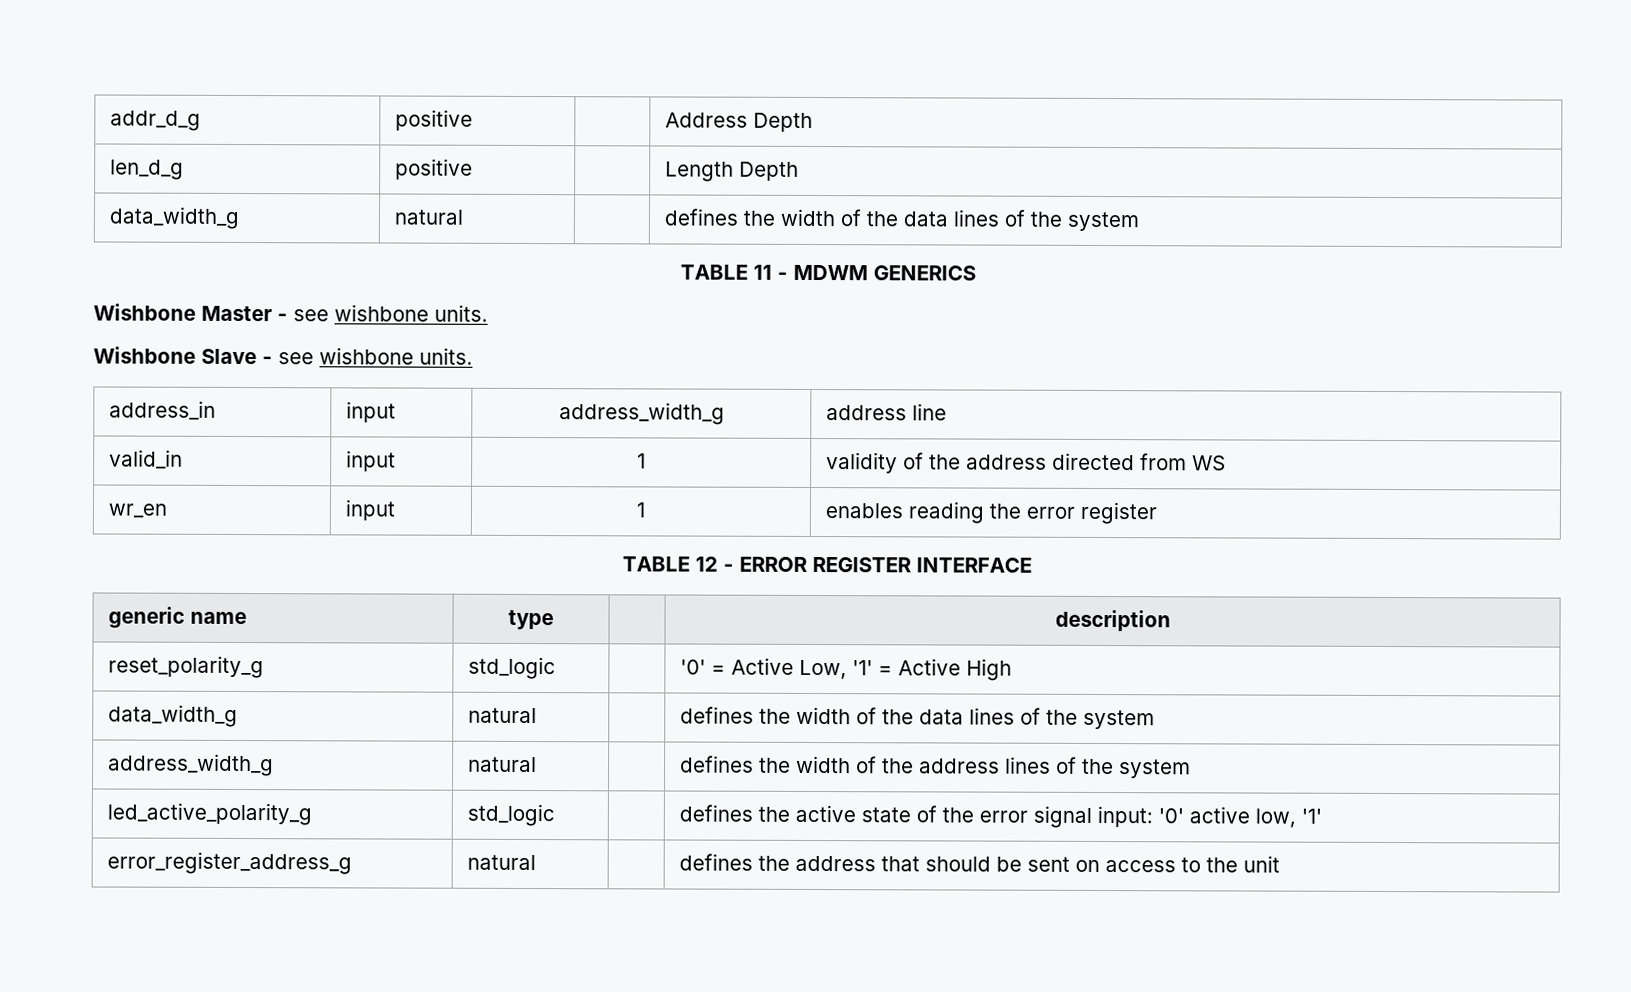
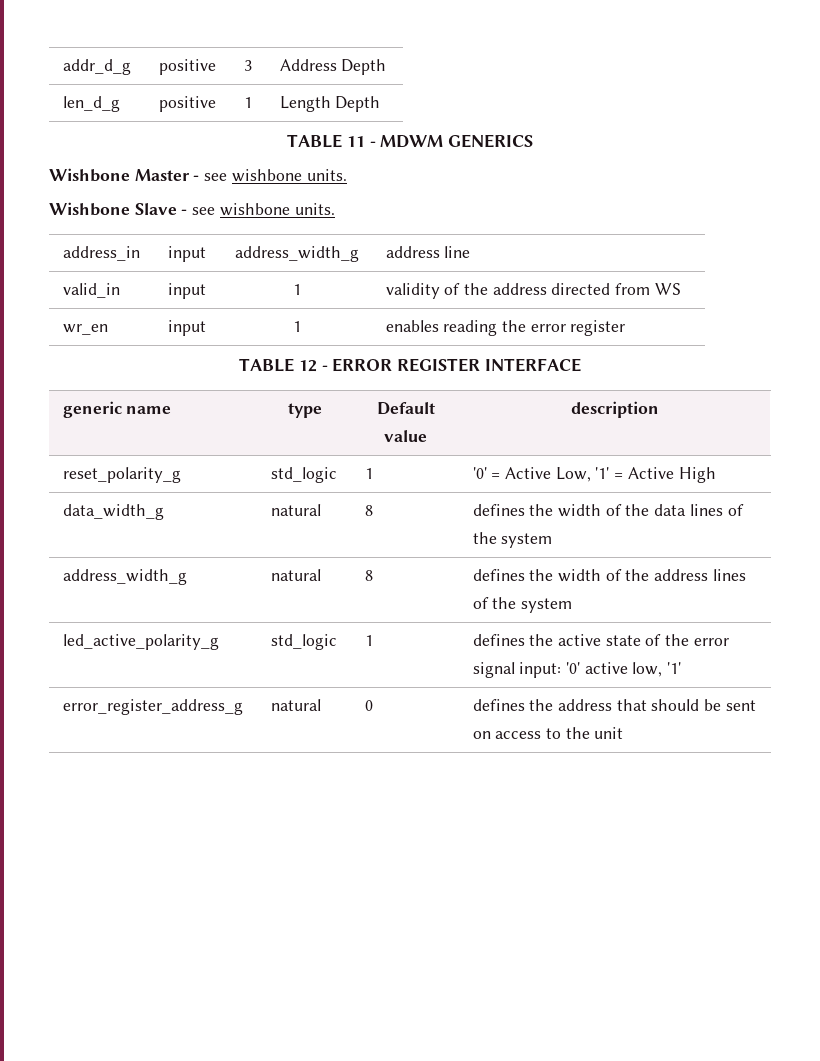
- addr_d_g | positive | | Address Depth
+ addr_d_g | positive | 3 | Address Depth
- len_d_g | positive | | Length Depth
- data_width_g | natural | | defines the width of the data lines of the system
+ len_d_g | positive | 1 | Length Depth
- generic name | type | | description
+ generic name | type | Default value | description
- reset_polarity_g | std_logic | | '0' = Active Low, '1' = Active High
- data_width_g | natural | | defines the width of the data lines of the system
+ reset_polarity_g | std_logic | 1 | '0' = Active Low, '1' = Active High
+ data_width_g | natural | 8 | defines the width of the data lines of the system
- address_width_g | natural | | defines the width of the address lines of the system
+ address_width_g | natural | 8 | defines the width of the address lines of the system
- led_active_polarity_g | std_logic | | defines the active state of the error signal input: '0' active low, '1'
+ led_active_polarity_g | std_logic | 1 | defines the active state of the error signal input: '0' active low, '1'
- error_register_address_g | natural | | defines the address that should be sent on access to the unit
+ error_register_address_g | natural | 0 | defines the address that should be sent on access to the unit

